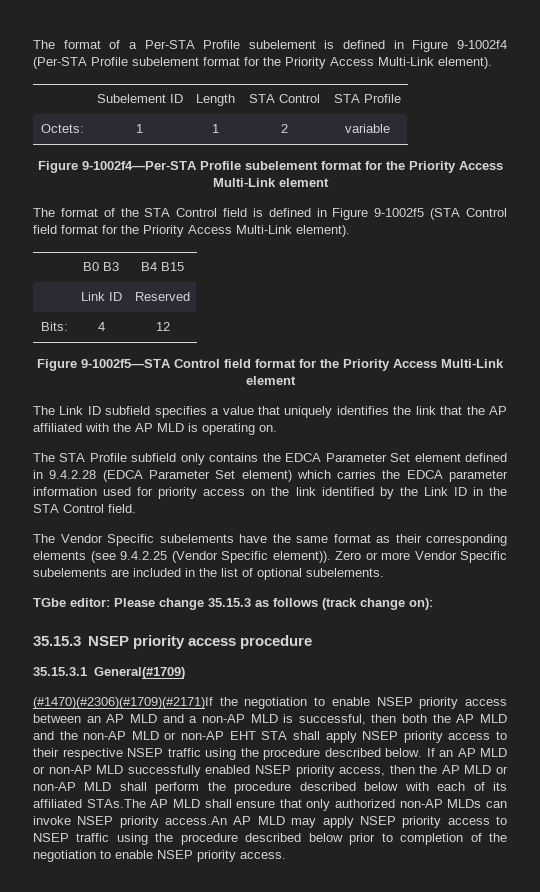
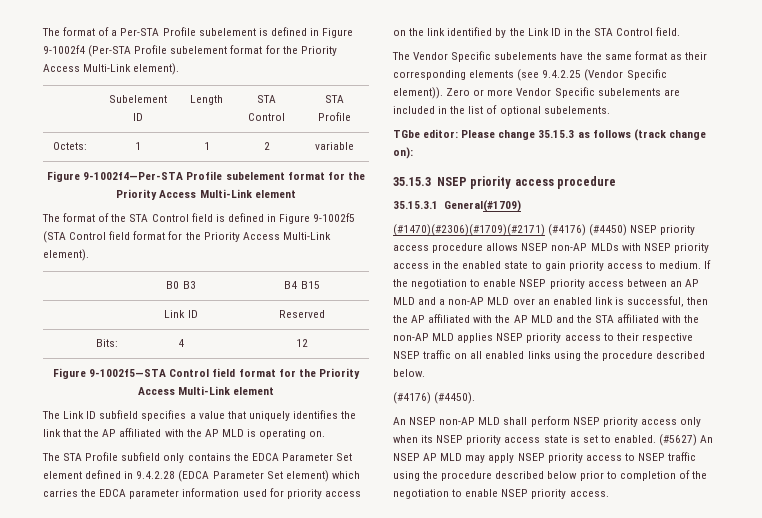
- (#1470)(#2306)(#1709)(#2171)If the negotiation to enable NSEP priority access between an AP MLD and a non-AP MLD is successful, then both the AP MLD and the non-AP MLD or non-AP EHT STA shall apply NSEP priority access to their respective NSEP traffic using the procedure described below. If an AP MLD or non-AP MLD successfully enabled NSEP priority access, then the AP MLD or non-AP MLD shall perform the procedure described below with each of its affiliated STAs.The AP MLD shall ensure that only authorized non-AP MLDs can invoke NSEP priority access.An AP MLD may apply NSEP priority access to NSEP traffic using the procedure described below prior to completion of the negotiation to enable NSEP priority access.
+ (#1470)(#2306)(#1709)(#2171) (#4176) (#4450) NSEP priority access procedure allows NSEP non-AP MLDs with NSEP priority access in the enabled state to gain priority access to medium. If the negotiation to enable NSEP priority access between an AP MLD and a non-AP MLD over an enabled link is successful, then the AP affiliated with the AP MLD and the STA affiliated with the non-AP MLD applies NSEP priority access to their respective NSEP traffic on all enabled links using the procedure described below.
+ (#4176) (#4450).
+ An NSEP non-AP MLD shall perform NSEP priority access only when its NSEP priority access state is set to enabled. (#5627) An NSEP AP MLD may apply NSEP priority access to NSEP traffic using the procedure described below prior to completion of the negotiation to enable NSEP priority access.

